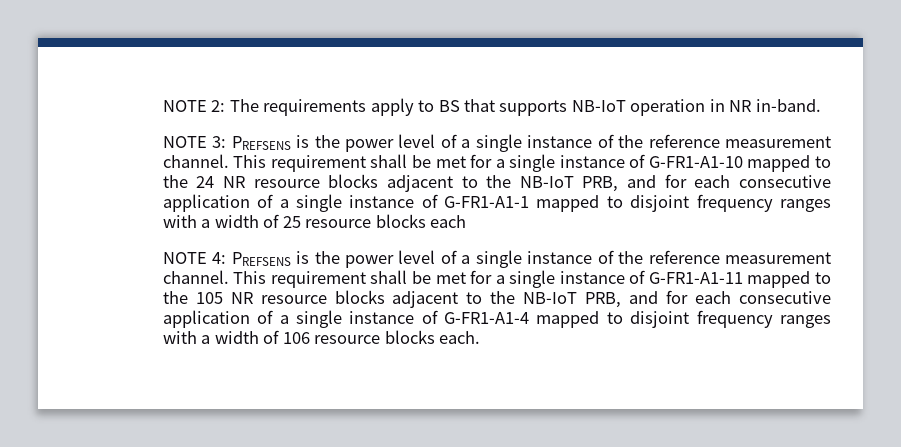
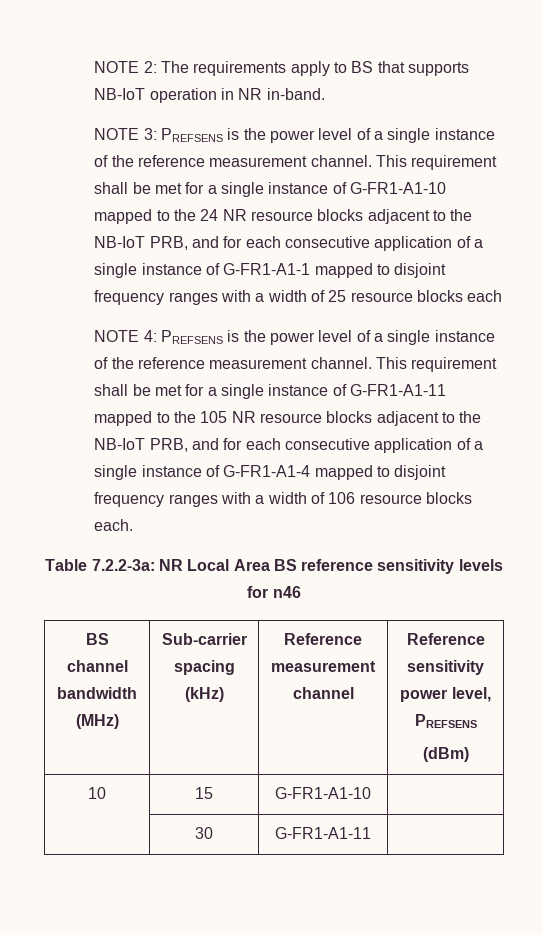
+ Table 7.2.2-3a: NR Local Area BS reference sensitivity levels for n46
+ BS channel bandwidth (MHz) | Sub-carrier spacing (kHz) | Reference measurement channel | Reference sensitivity power level, PREFSENS
+ (dBm)
+ 10 | 15 | G-FR1-A1-10 |
+ | 30 | G-FR1-A1-11 |

